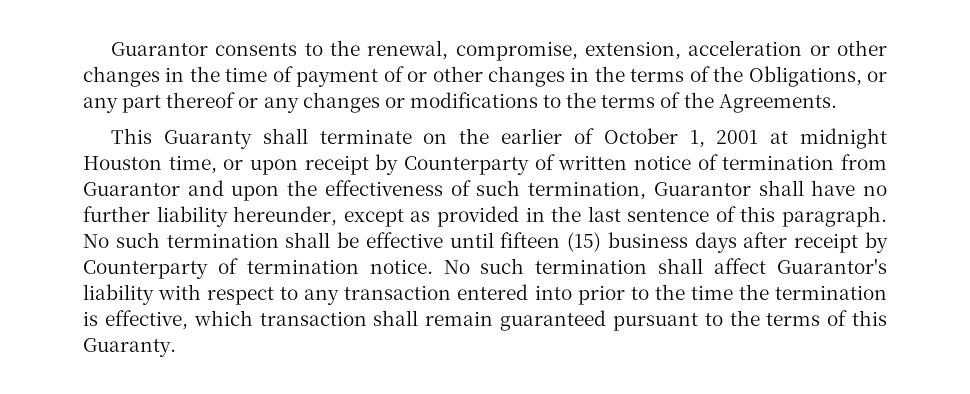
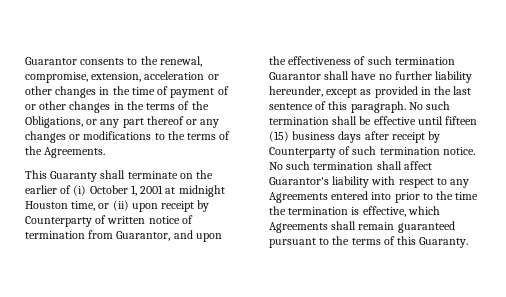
- This Guaranty shall terminate on the earlier of October 1, 2001 at midnight Houston time, or upon receipt by Counterparty of written notice of termination from Guarantor and upon the effectiveness of such termination, Guarantor shall have no further liability hereunder, except as provided in the last sentence of this paragraph.
+ This Guaranty shall terminate on the earlier of (i) October 1, 2001 at midnight Houston time, or (ii) upon receipt by Counterparty of written notice of termination from Guarantor, and upon the effectiveness of such termination Guarantor shall have no further liability hereunder, except as provided in the last sentence of this paragraph.
- No such termination shall be effective until fifteen (15) business days after receipt by Counterparty of termination notice.
+ No such termination shall be effective until fifteen (15) business days after receipt by Counterparty of such termination notice.
- No such termination shall affect Guarantor's liability with respect to any transaction entered into prior to the time the termination is effective, which transaction shall remain guaranteed pursuant to the terms of this Guaranty.
+ No such termination shall affect Guarantor's liability with respect to any Agreements entered into prior to the time the termination is effective, which Agreements shall remain guaranteed pursuant to the terms of this Guaranty.

